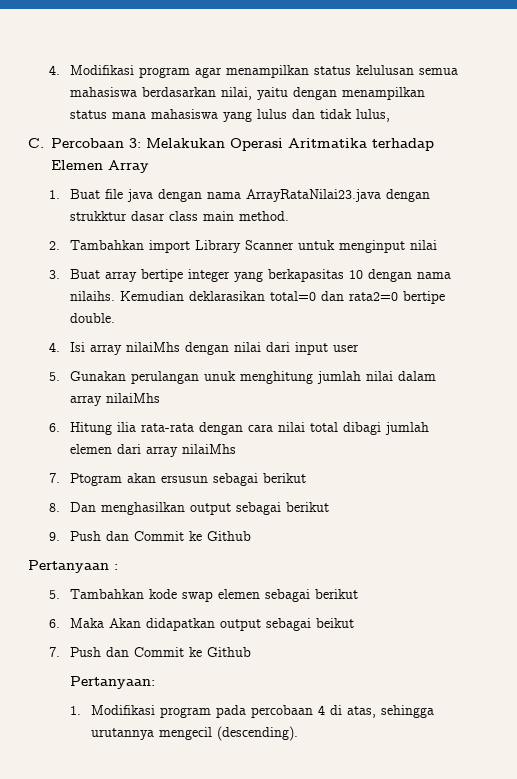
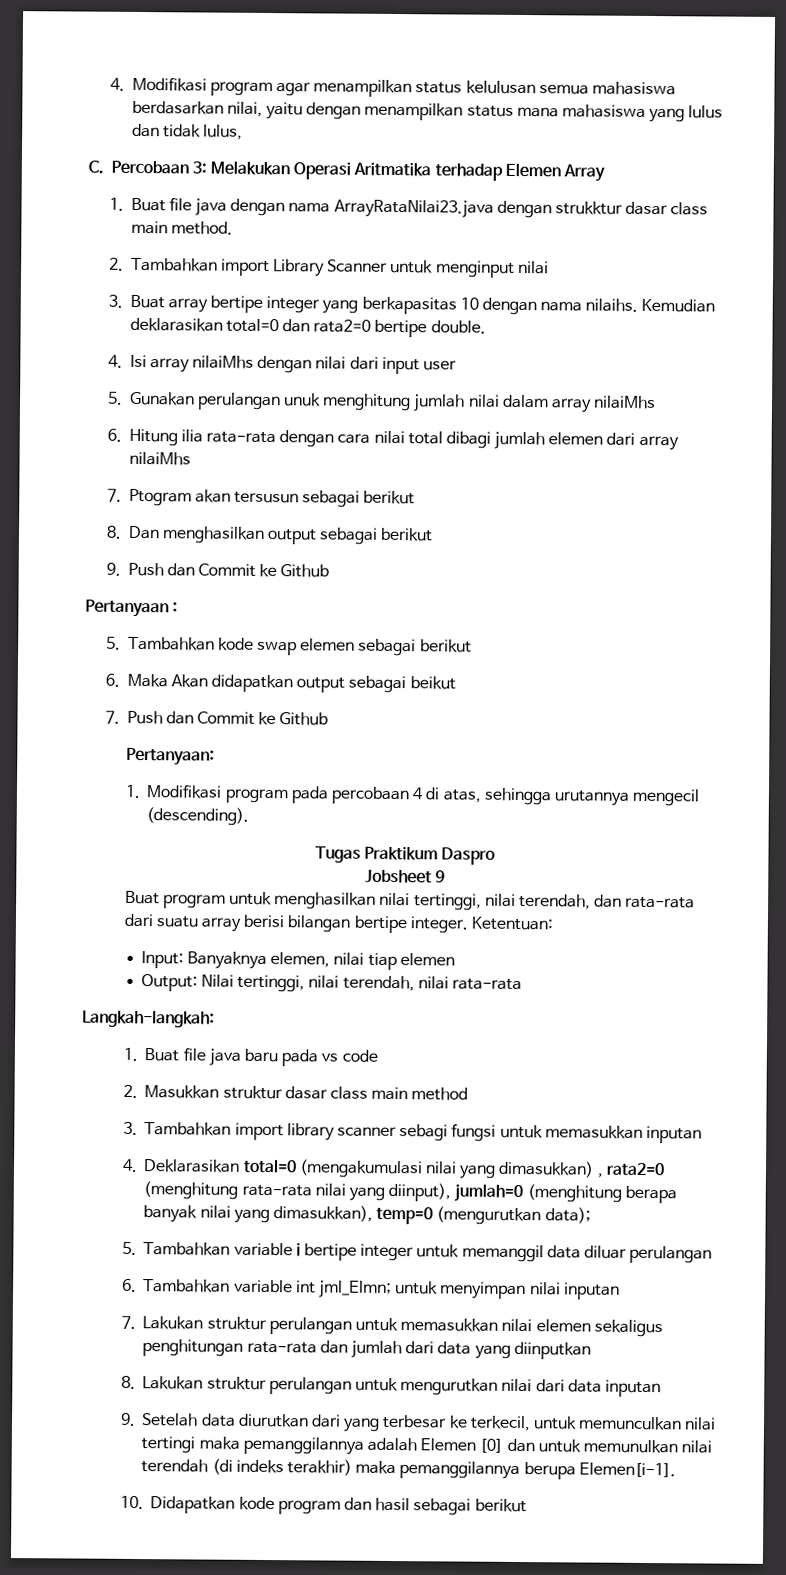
- 7. Ptogram akan ersusun sebagai berikut
+ 7. Ptogram akan tersusun sebagai berikut
+ Tugas Praktikum Daspro
+ Jobsheet 9
+ Buat program untuk menghasilkan nilai tertinggi, nilai terendah, dan rata-rata dari suatu array berisi bilangan bertipe integer. Ketentuan:
+ Input: Banyaknya elemen, nilai tiap elemen
+ Output: Nilai tertinggi, nilai terendah, nilai rata-rata
+ Langkah-langkah:
+ 1. Buat file java baru pada vs code
+ 2. Masukkan struktur dasar class main method
+ 3. Tambahkan import library scanner sebagi fungsi untuk memasukkan inputan
+ 4. Deklarasikan total=0 (mengakumulasi nilai yang dimasukkan) , rata2=0 (menghitung rata-rata nilai yang diinput), jumlah=0 (menghitung berapa banyak nilai yang dimasukkan), temp=0 (mengurutkan data);
+ 5. Tambahkan variable i bertipe integer untuk memanggil data diluar perulangan
+ 6. Tambahkan variable int jml_Elmn; untuk menyimpan nilai inputan
+ 7. Lakukan struktur perulangan untuk memasukkan nilai elemen sekaligus penghitungan rata-rata dan jumlah dari data yang diinputkan
+ 8. Lakukan struktur perulangan untuk mengurutkan nilai dari data inputan
+ 9. Setelah data diurutkan dari yang terbesar ke terkecil, untuk memunculkan nilai tertingi maka pemanggilannya adalah Elemen [0] dan untuk memunulkan nilai terendah (di indeks terakhir) maka pemanggilannya berupa Elemen[i-1].
+ 10. Didapatkan kode program dan hasil sebagai berikut

